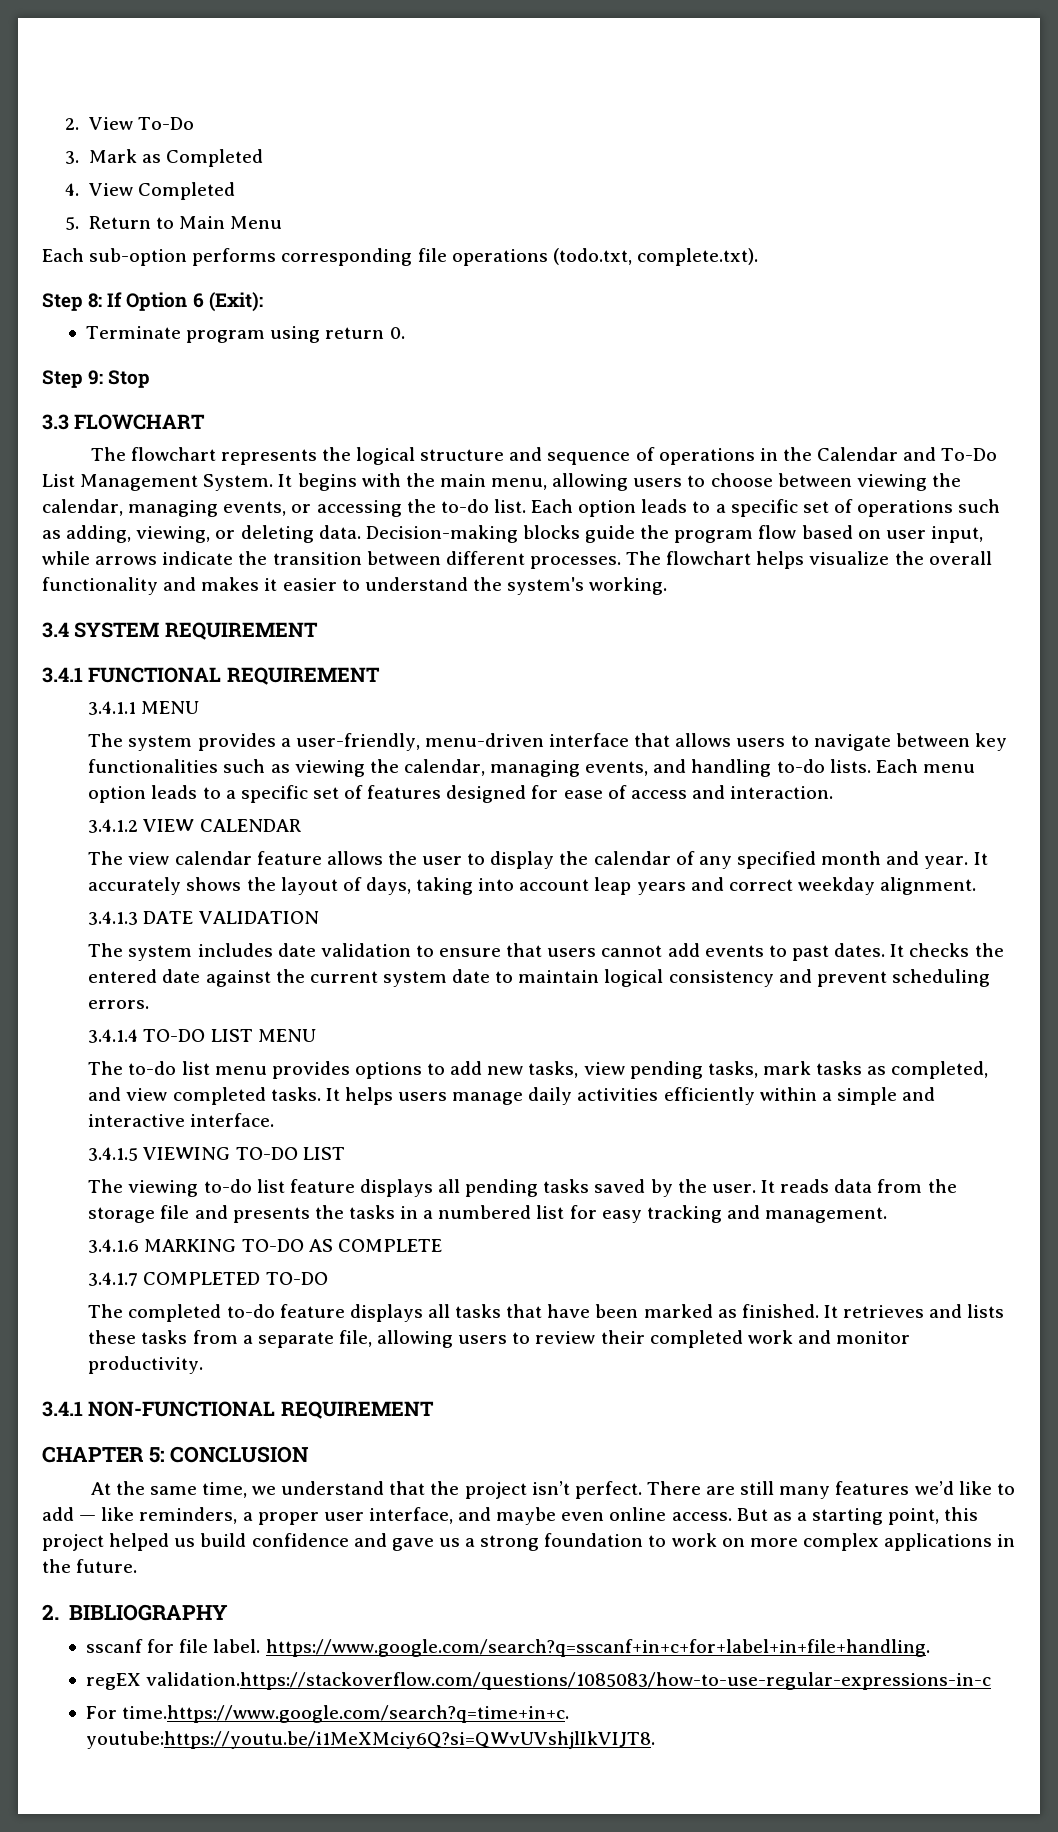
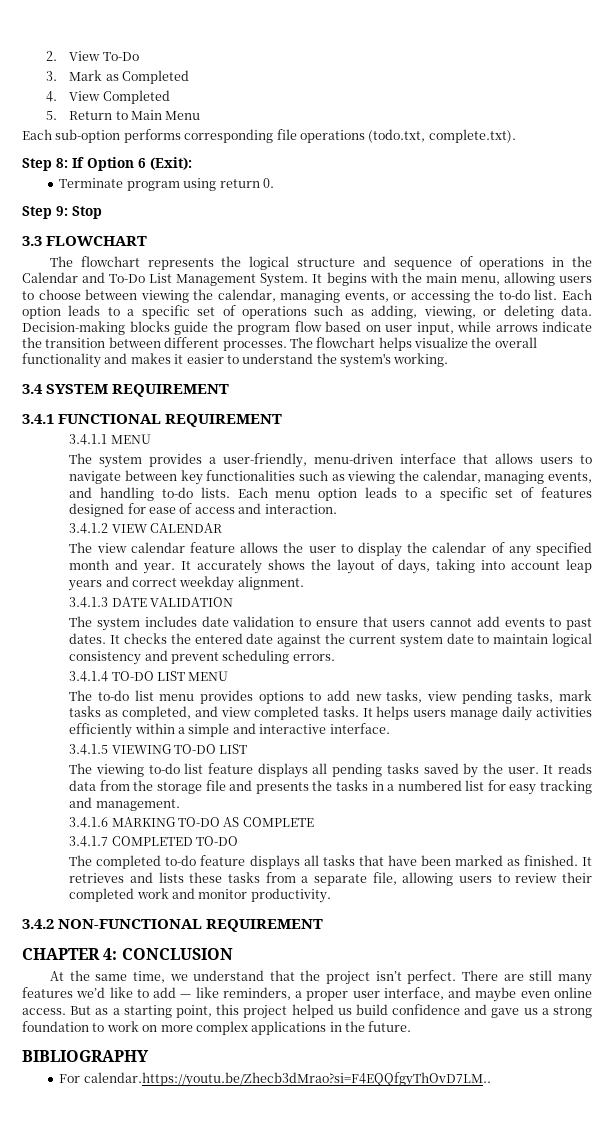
- 3.4.1 NON-FUNCTIONAL REQUIREMENT
+ 3.4.2 NON-FUNCTIONAL REQUIREMENT
- CHAPTER 5: CONCLUSION
+ CHAPTER 4: CONCLUSION
- 2. BIBLIOGRAPHY
+ BIBLIOGRAPHY
- sscanf for file label. https://www.google.com/search?q=sscanf+in+c+for+label+in+file+handling.
- regEX validation.https://stackoverflow.com/questions/1085083/how-to-use-regular-expressions-in-c
- For time.https://www.google.com/search?q=time+in+c. youtube:https://youtu.be/i1MeXMciy6Q?si=QWvUVshjlIkVIJT8.
+ For calendar.https://youtu.be/Zhecb3dMrao?si=F4EQQfgyThOvD7LM..

